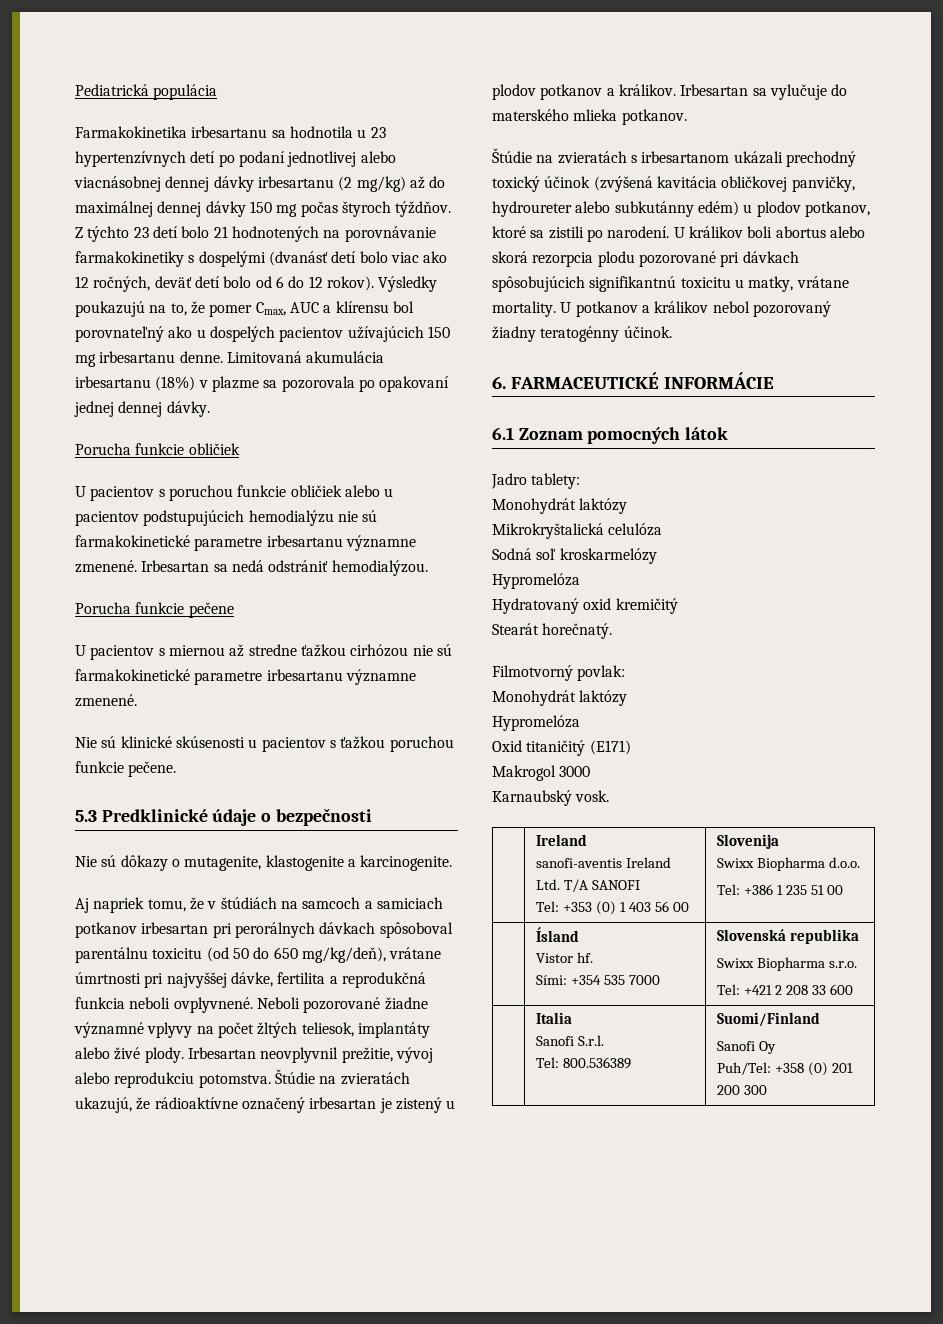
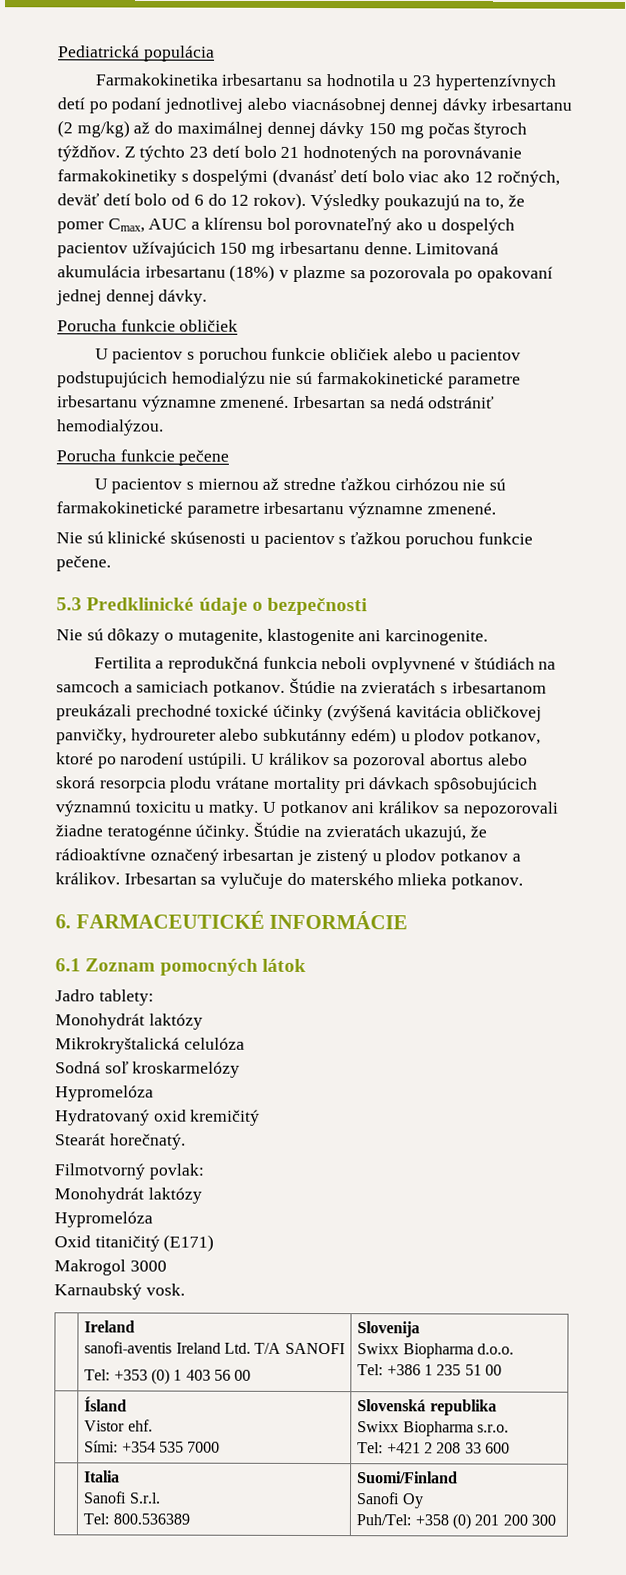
- Nie sú dôkazy o mutagenite, klastogenite a karcinogenite.
+ Nie sú dôkazy o mutagenite, klastogenite ani karcinogenite.
- Aj napriek tomu, že v štúdiách na samcoch a samiciach potkanov irbesartan pri perorálnych dávkach spôsoboval parentálnu toxicitu (od 50 do 650 mg/kg/deň), vrátane úmrtnosti pri najvyššej dávke, fertilita a reprodukčná funkcia neboli ovplyvnené. Neboli pozorované žiadne významné vplyvy na počet žltých teliesok, implantáty alebo živé plody. Irbesartan neovplyvnil prežitie, vývoj alebo reprodukciu potomstva.
+ Fertilita a reprodukčná funkcia neboli ovplyvnené v štúdiách na samcoch a samiciach potkanov. Štúdie na zvieratách s irbesartanom preukázali prechodné toxické účinky (zvýšená kavitácia obličkovej panvičky, hydroureter alebo subkutánny edém) u plodov potkanov, ktoré po narodení ustúpili. U králikov sa pozoroval abortus alebo skorá resorpcia plodu vrátane mortality pri dávkach spôsobujúcich významnú toxicitu u matky. U potkanov ani králikov sa nepozorovali žiadne teratogénne účinky.
- Štúdie na zvieratách s irbesartanom ukázali prechodný toxický účinok (zvýšená kavitácia obličkovej panvičky, hydroureter alebo subkutánny edém) u plodov potkanov, ktoré sa zistili po narodení. U králikov boli abortus alebo skorá rezorpcia plodu pozorované pri dávkach spôsobujúcich signifikantnú toxicitu u matky, vrátane mortality. U potkanov a králikov nebol pozorovaný žiadny teratogénny účinok.
  | Ísland
- Vistor hf.
+ Vistor ehf.

